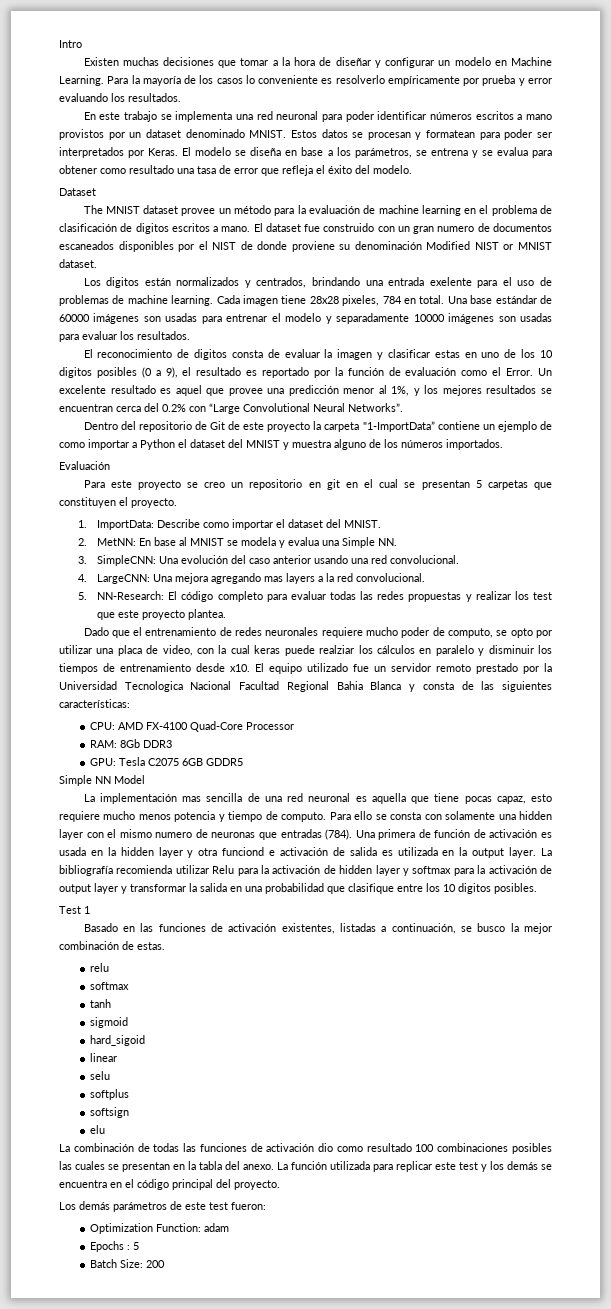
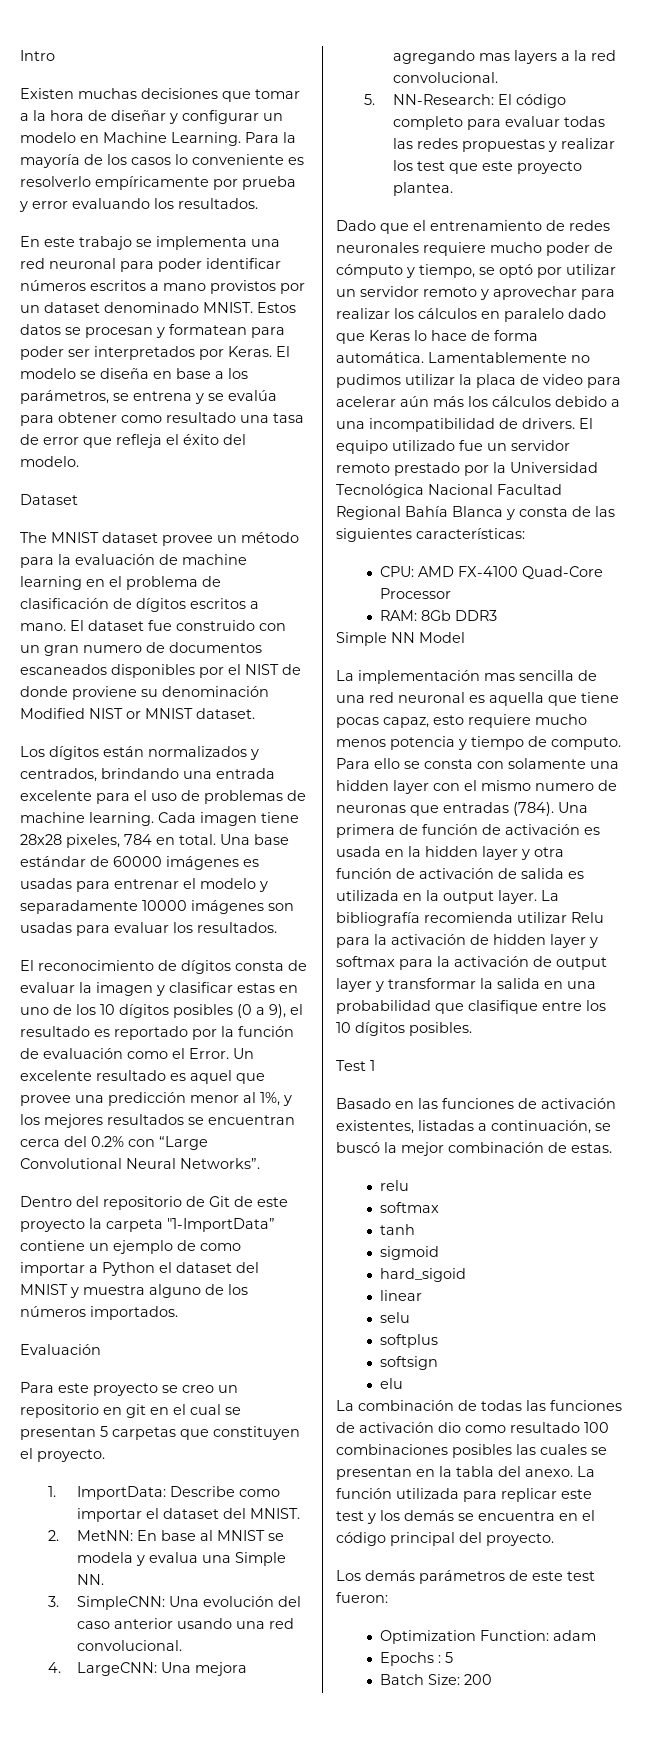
- El modelo se diseña en base a los parámetros, se entrena y se evalua para obtener como resultado una tasa de error que refleja el éxito del modelo.
+ El modelo se diseña en base a los parámetros, se entrena y se evalúa para obtener como resultado una tasa de error que refleja el éxito del modelo.
- The MNIST dataset provee un método para la evaluación de machine learning en el problema de clasificación de digitos escritos a mano.
+ The MNIST dataset provee un método para la evaluación de machine learning en el problema de clasificación de dígitos escritos a mano.
- Los digitos están normalizados y centrados, brindando una entrada exelente para el uso de problemas de machine learning.
+ Los dígitos están normalizados y centrados, brindando una entrada excelente para el uso de problemas de machine learning.
- Una base estándar de 60000 imágenes son usadas para entrenar el modelo y separadamente 10000 imágenes son usadas para evaluar los resultados.
+ Una base estándar de 60000 imágenes es usadas para entrenar el modelo y separadamente 10000 imágenes son usadas para evaluar los resultados.
- El reconocimiento de digitos consta de evaluar la imagen y clasificar estas en uno de los 10 digitos posibles (0 a 9), el resultado es reportado por la función de evaluación como el Error.
+ El reconocimiento de dígitos consta de evaluar la imagen y clasificar estas en uno de los 10 dígitos posibles (0 a 9), el resultado es reportado por la función de evaluación como el Error.
- Dado que el entrenamiento de redes neuronales requiere mucho poder de computo, se opto por utilizar una placa de video, con la cual keras puede realziar los cálculos en paralelo y disminuir los tiempos de entrenamiento desde x10.
+ Dado que el entrenamiento de redes neuronales requiere mucho poder de cómputo y tiempo, se optó por utilizar un servidor remoto y aprovechar para realizar los cálculos en paralelo dado que Keras lo hace de forma automática. Lamentablemente no pudimos utilizar la placa de video para acelerar aún más los cálculos debido a una incompatibilidad de drivers.
- El equipo utilizado fue un servidor remoto prestado por la Universidad Tecnologica Nacional Facultad Regional Bahia Blanca y consta de las siguientes características:
+ El equipo utilizado fue un servidor remoto prestado por la Universidad Tecnológica Nacional Facultad Regional Bahía Blanca y consta de las siguientes características:
- GPU: Tesla C2075 6GB GDDR5
- Una primera de función de activación es usada en la hidden layer y otra funciond e activación de salida es utilizada en la output layer.
+ Una primera de función de activación es usada en la hidden layer y otra función de activación de salida es utilizada en la output layer.
- La bibliografía recomienda utilizar Relu para la activación de hidden layer y softmax para la activación de output layer y transformar la salida en una probabilidad que clasifique entre los 10 digitos posibles.
+ La bibliografía recomienda utilizar Relu para la activación de hidden layer y softmax para la activación de output layer y transformar la salida en una probabilidad que clasifique entre los 10 dígitos posibles.
- Basado en las funciones de activación existentes, listadas a continuación, se busco la mejor combinación de estas.
+ Basado en las funciones de activación existentes, listadas a continuación, se buscó la mejor combinación de estas.

